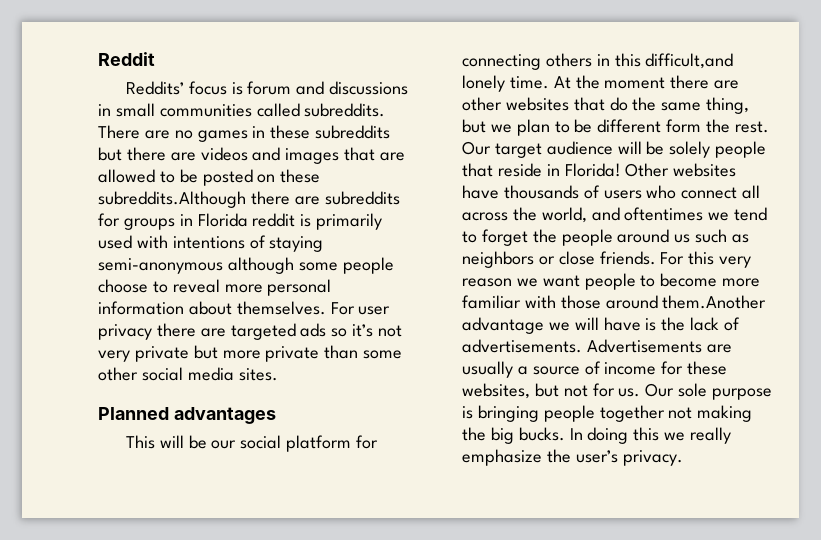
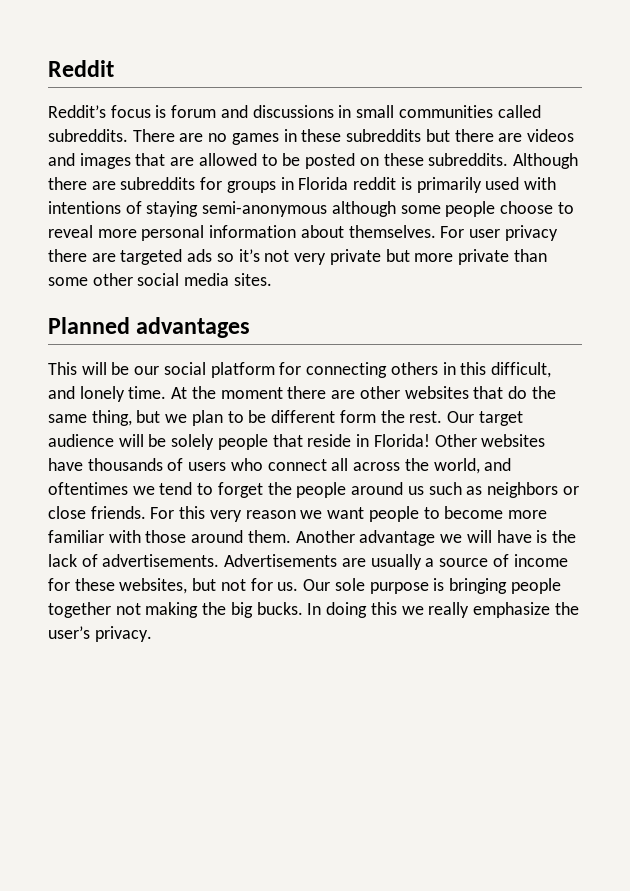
- Reddits’ focus is forum and discussions in small communities called subreddits.
+ Reddit’s focus is forum and discussions in small communities called subreddits.
- There are no games in these subreddits but there are videos and images that are allowed to be posted on these subreddits.Although there are subreddits for groups in Florida reddit is primarily used with intentions of staying semi-anonymous although some people choose to reveal more personal information about themselves.
+ There are no games in these subreddits but there are videos and images that are allowed to be posted on these subreddits. Although there are subreddits for groups in Florida reddit is primarily used with intentions of staying semi-anonymous although some people choose to reveal more personal information about themselves.
- This will be our social platform for connecting others in this difficult,and lonely time.
+ This will be our social platform for connecting others in this difficult, and lonely time.
- For this very reason we want people to become more familiar with those around them.Another advantage we will have is the lack of advertisements.
+ For this very reason we want people to become more familiar with those around them. Another advantage we will have is the lack of advertisements.

